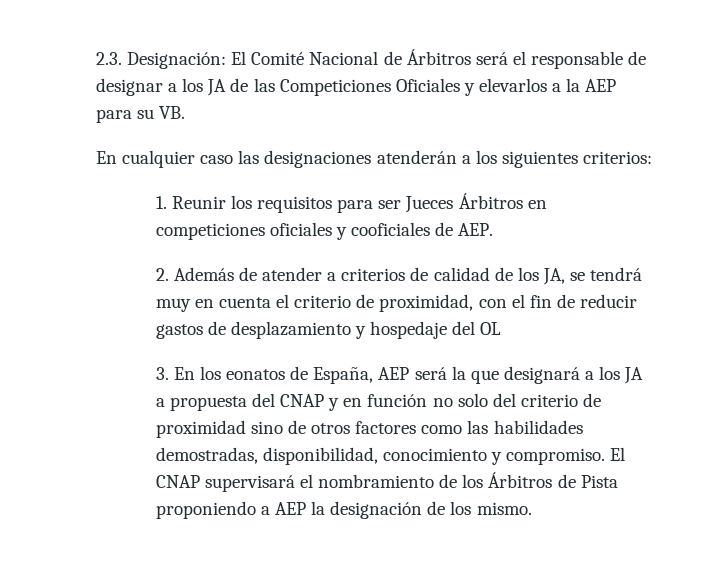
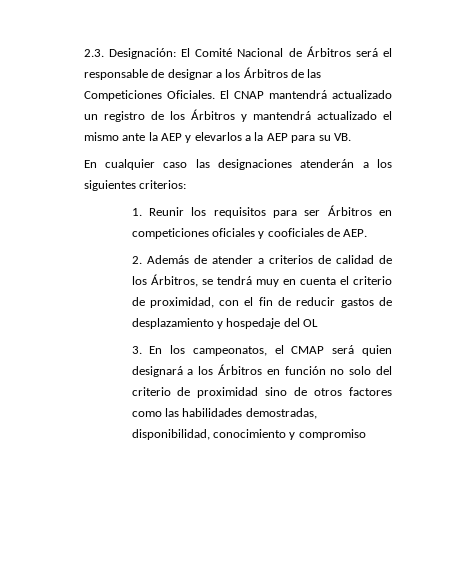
- 2.3. Designación: El Comité Nacional de Árbitros será el responsable de designar a los JA de las Competiciones Oficiales y elevarlos a la AEP para su VB.
+ 2.3. Designación: El Comité Nacional de Árbitros será el responsable de designar a los Árbitros de las Competiciones Oficiales. El CNAP mantendrá actualizado un registro de los Árbitros y mantendrá actualizado el mismo ante la AEP y elevarlos a la AEP para su VB.
- 1. Reunir los requisitos para ser Jueces Árbitros en competiciones oficiales y cooficiales de AEP.
+ 1. Reunir los requisitos para ser Árbitros en competiciones oficiales y cooficiales de AEP.
- 2. Además de atender a criterios de calidad de los JA, se tendrá muy en cuenta el criterio de proximidad, con el fin de reducir gastos de desplazamiento y hospedaje del OL
+ 2. Además de atender a criterios de calidad de los Árbitros, se tendrá muy en cuenta el criterio de proximidad, con el fin de reducir gastos de desplazamiento y hospedaje del OL
- 3. En los eonatos de España, AEP será la que designará a los JA a propuesta del CNAP y en función no solo del criterio de proximidad sino de otros factores como las habilidades demostradas, disponibilidad, conocimiento y compromiso. El CNAP supervisará el nombramiento de los Árbitros de Pista proponiendo a AEP la designación de los mismo.
+ 3. En los campeonatos, el CMAP será quien designará a los Árbitros en función no solo del criterio de proximidad sino de otros factores como las habilidades demostradas, disponibilidad, conocimiento y compromiso

